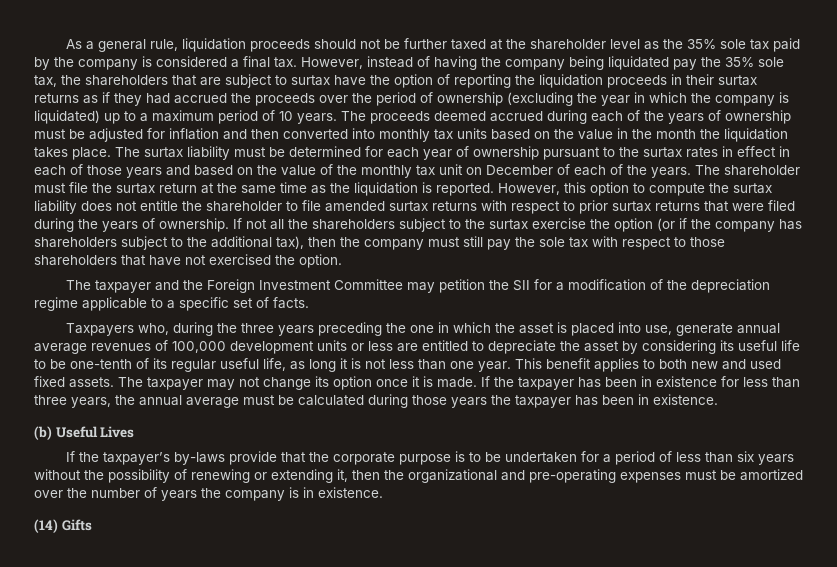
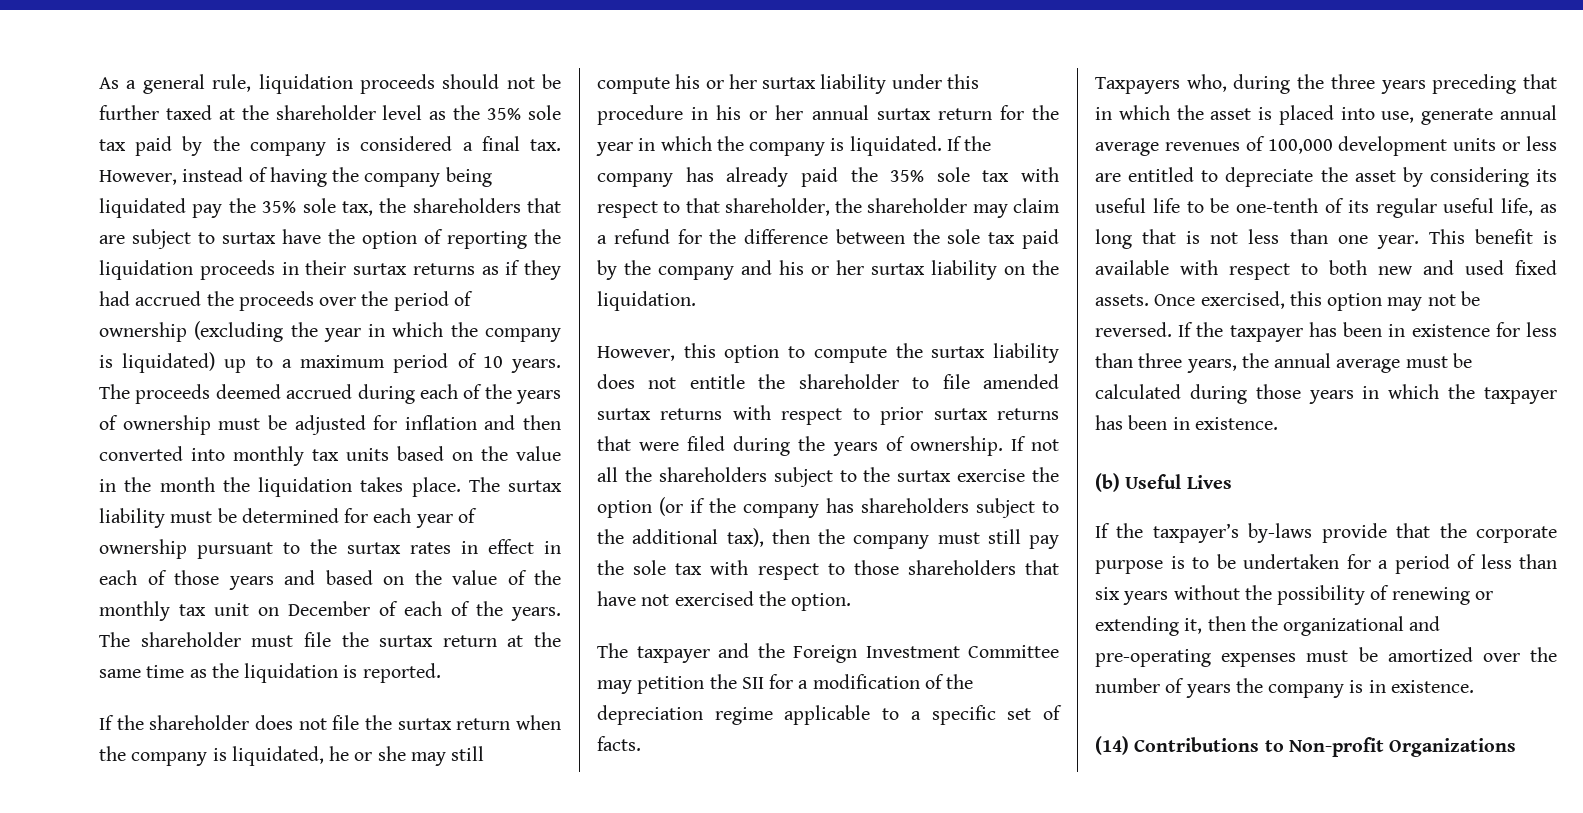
- The shareholder must file the surtax return at the same time as the liquidation is reported. However, this option to compute the surtax liability does not entitle the shareholder to file amended surtax returns with respect to prior surtax returns that were filed during the years of ownership.
+ The shareholder must file the surtax return at the same time as the liquidation is reported.
+ If the shareholder does not file the surtax return when the company is liquidated, he or she may still compute his or her surtax liability under this procedure in his or her annual surtax return for the year in which the company is liquidated. If the company has already paid the 35% sole tax with respect to that shareholder, the shareholder may claim a refund for the difference between the sole tax paid by the company and his or her surtax liability on the liquidation.
+ However, this option to compute the surtax liability does not entitle the shareholder to file amended surtax returns with respect to prior surtax returns that were filed during the years of ownership.
- Taxpayers who, during the three years preceding the one in which the asset is placed into use, generate annual average revenues of 100,000 development units or less are entitled to depreciate the asset by considering its useful life to be one-tenth of its regular useful life, as long it is not less than one year.
+ Taxpayers who, during the three years preceding that in which the asset is placed into use, generate annual average revenues of 100,000 development units or less are entitled to depreciate the asset by considering its useful life to be one-tenth of its regular useful life, as long that is not less than one year.
- This benefit applies to both new and used fixed assets.
+ This benefit is available with respect to both new and used fixed assets.
- The taxpayer may not change its option once it is made.
+ Once exercised, this option may not be reversed.
- If the taxpayer has been in existence for less than three years, the annual average must be calculated during those years the taxpayer has been in existence.
+ If the taxpayer has been in existence for less than three years, the annual average must be calculated during those years in which the taxpayer has been in existence.
- (14) Gifts
+ (14) Contributions to Non-profit Organizations

